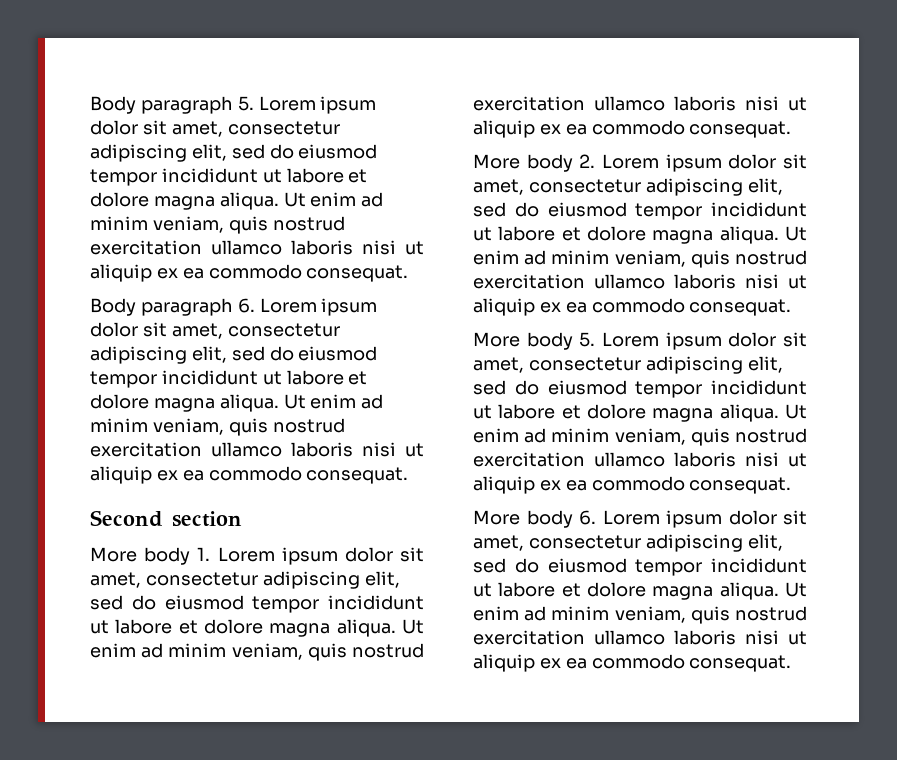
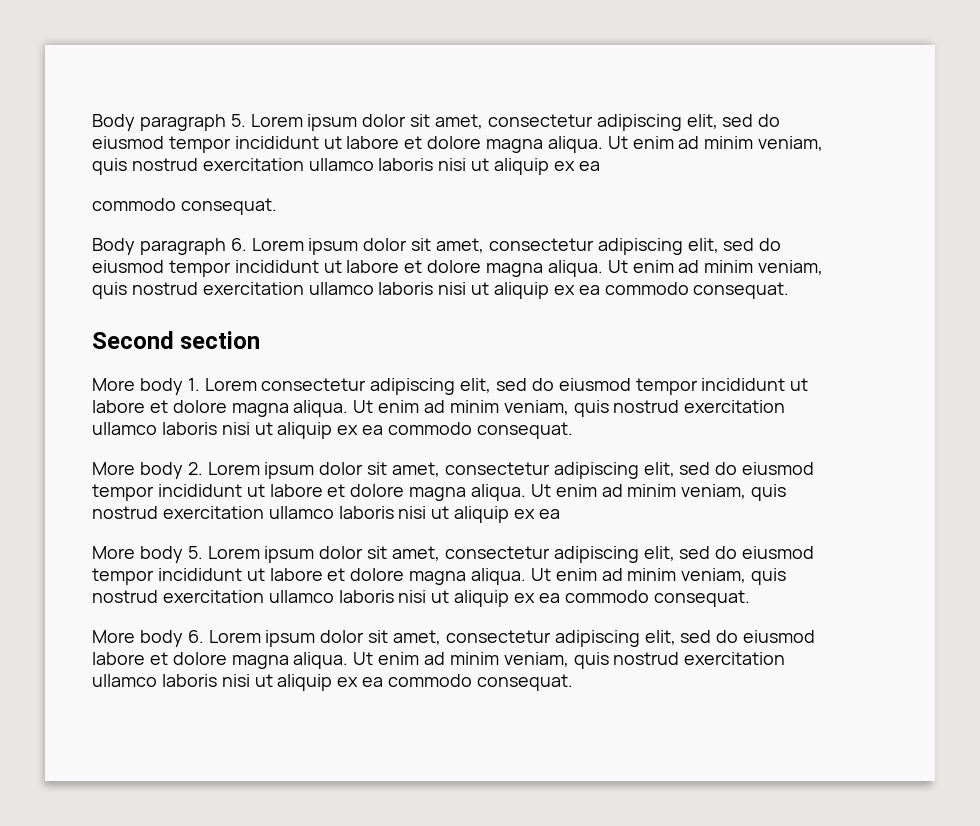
- Body paragraph 5. Lorem ipsum dolor sit amet, consectetur adipiscing elit, sed do eiusmod tempor incididunt ut labore et dolore magna aliqua. Ut enim ad minim veniam, quis nostrud exercitation ullamco laboris nisi ut aliquip ex ea commodo consequat.
+ Body paragraph 5. Lorem ipsum dolor sit amet, consectetur adipiscing elit, sed do eiusmod tempor incididunt ut labore et dolore magna aliqua. Ut enim ad minim veniam, quis nostrud exercitation ullamco laboris nisi ut aliquip ex ea
+ commodo consequat.
- More body 1. Lorem ipsum dolor sit amet, consectetur adipiscing elit, sed do eiusmod tempor incididunt ut labore et dolore magna aliqua.
+ More body 1. Lorem consectetur adipiscing elit, sed do eiusmod tempor incididunt ut labore et dolore magna aliqua.
- More body 2. Lorem ipsum dolor sit amet, consectetur adipiscing elit, sed do eiusmod tempor incididunt ut labore et dolore magna aliqua. Ut enim ad minim veniam, quis nostrud exercitation ullamco laboris nisi ut aliquip ex ea commodo consequat.
+ More body 2. Lorem ipsum dolor sit amet, consectetur adipiscing elit, sed do eiusmod tempor incididunt ut labore et dolore magna aliqua. Ut enim ad minim veniam, quis nostrud exercitation ullamco laboris nisi ut aliquip ex ea
- More body 6. Lorem ipsum dolor sit amet, consectetur adipiscing elit, sed do eiusmod tempor incididunt ut labore et dolore magna aliqua.
+ More body 6. Lorem ipsum dolor sit amet, consectetur adipiscing elit, sed do eiusmod labore et dolore magna aliqua.

